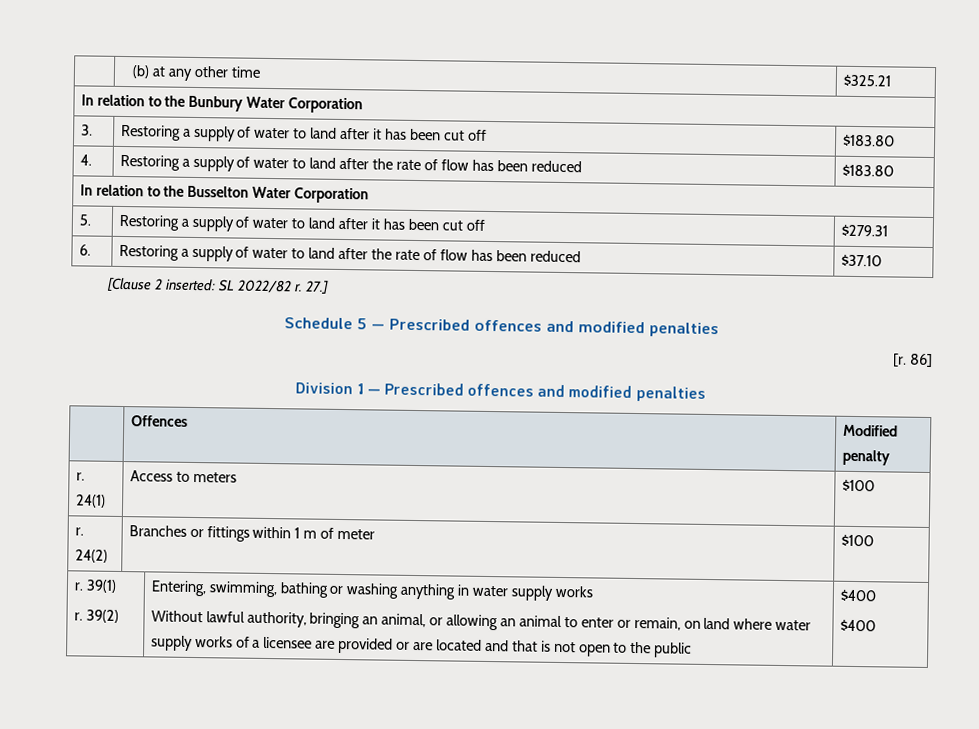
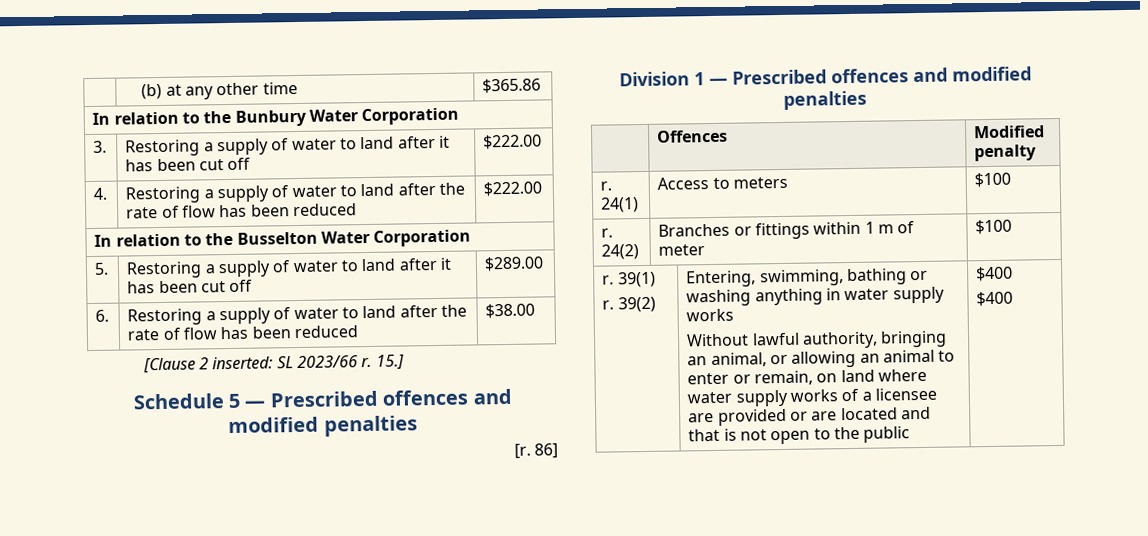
- | (b) at any other time | $325.21
+ | (b) at any other time | $365.86
- 3. | Restoring a supply of water to land after it has been cut off | $183.80
+ 3. | Restoring a supply of water to land after it has been cut off | $222.00
- 4. | Restoring a supply of water to land after the rate of flow has been reduced | $183.80
+ 4. | Restoring a supply of water to land after the rate of flow has been reduced | $222.00
- 5. | Restoring a supply of water to land after it has been cut off | $279.31
+ 5. | Restoring a supply of water to land after it has been cut off | $289.00
- 6. | Restoring a supply of water to land after the rate of flow has been reduced | $37.10
+ 6. | Restoring a supply of water to land after the rate of flow has been reduced | $38.00
- [Clause 2 inserted: SL 2022/82 r. 27.]
+ [Clause 2 inserted: SL 2023/66 r. 15.]

